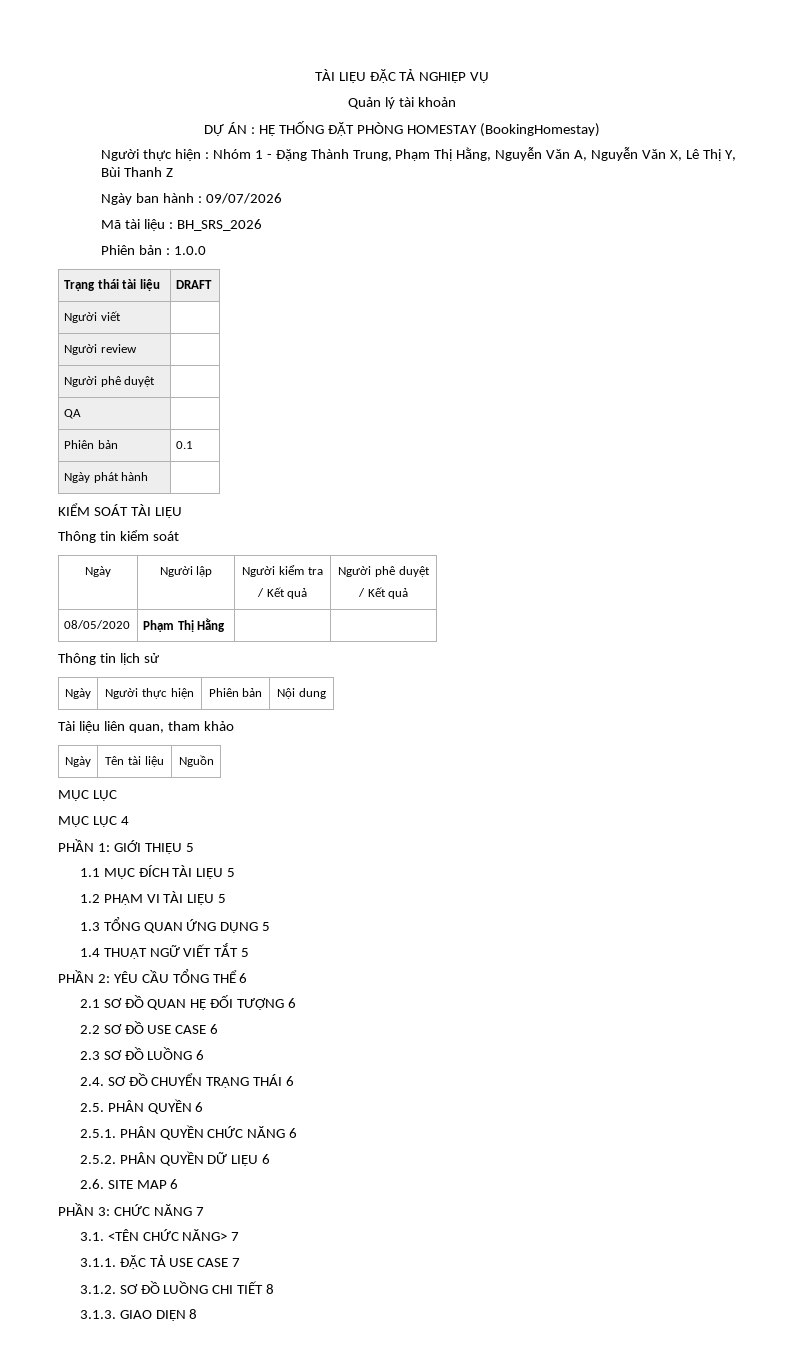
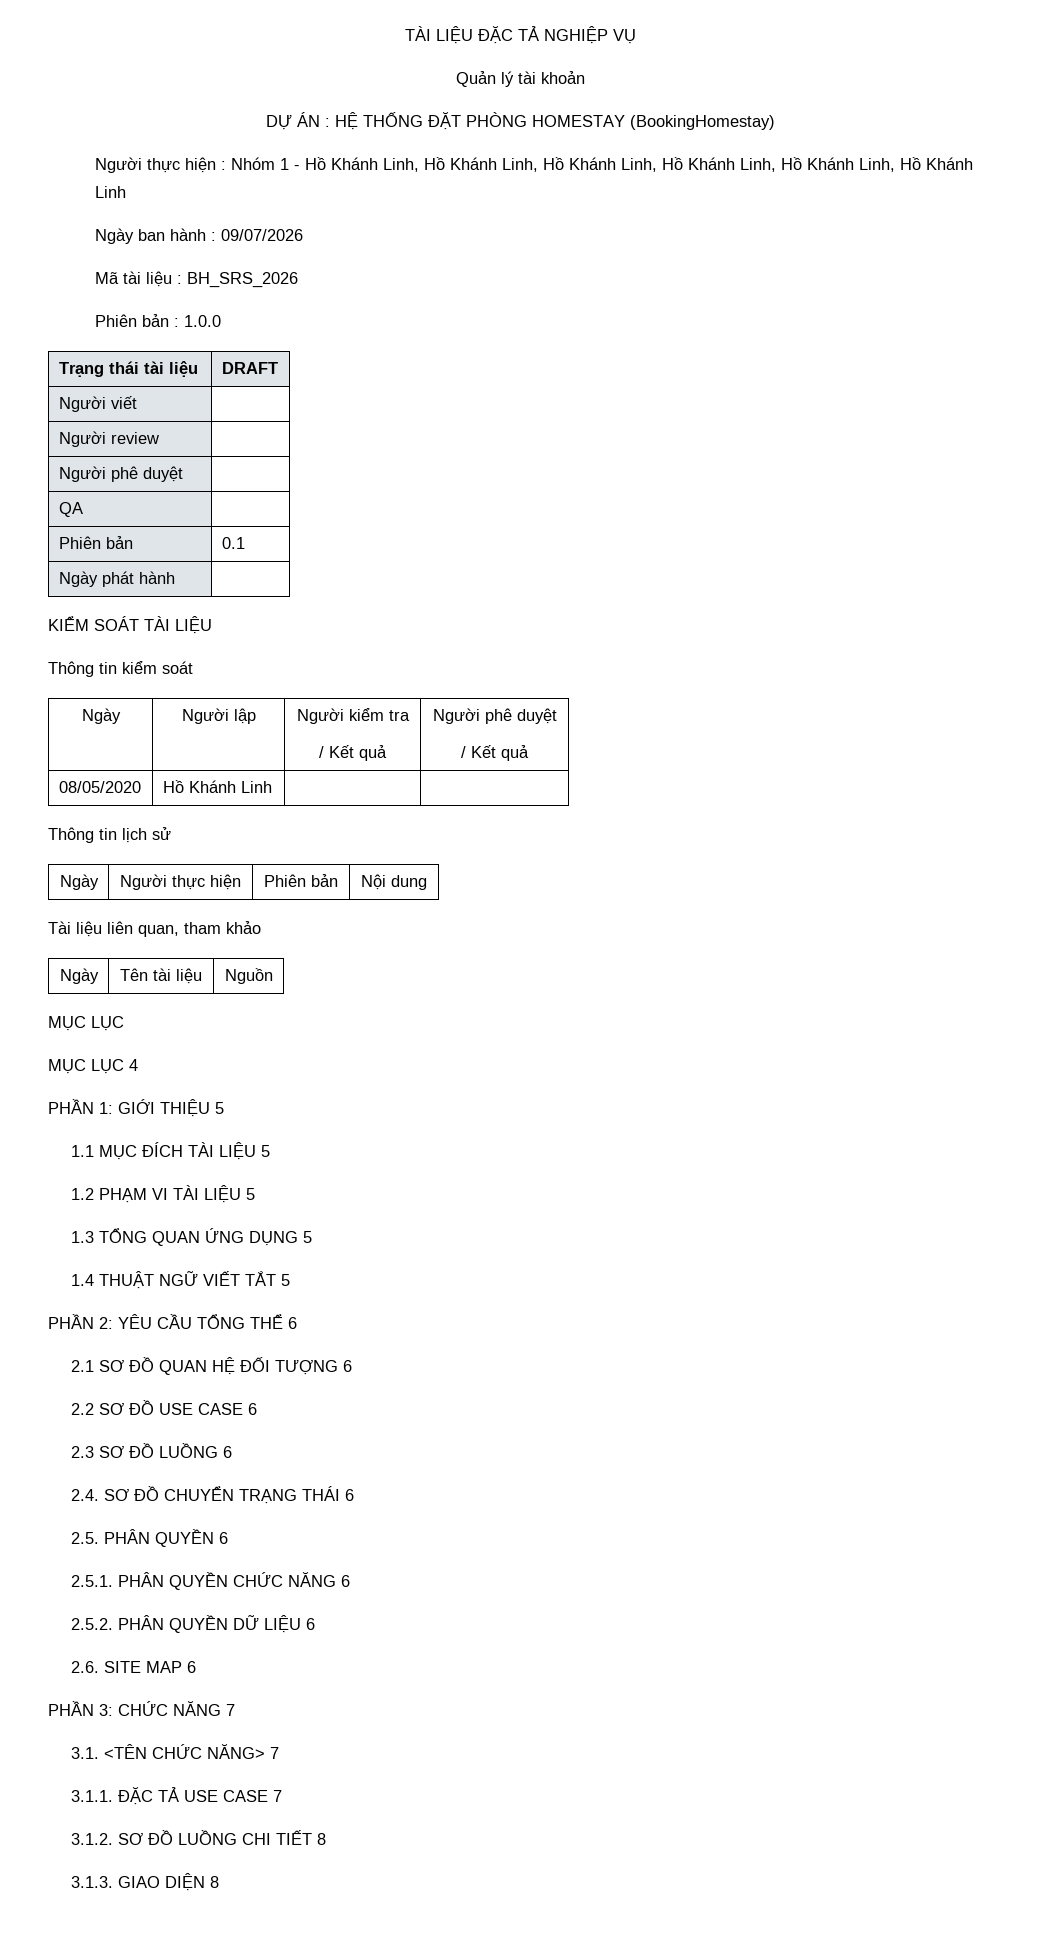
- Người thực hiện : Nhóm 1 - Đặng Thành Trung, Phạm Thị Hằng, Nguyễn Văn A, Nguyễn Văn X, Lê Thị Y, Bùi Thanh Z
+ Người thực hiện : Nhóm 1 - Hồ Khánh Linh, Hồ Khánh Linh, Hồ Khánh Linh, Hồ Khánh Linh, Hồ Khánh Linh, Hồ Khánh Linh
- 08/05/2020 | Phạm Thị Hằng | |
+ 08/05/2020 | Hồ Khánh Linh | |

